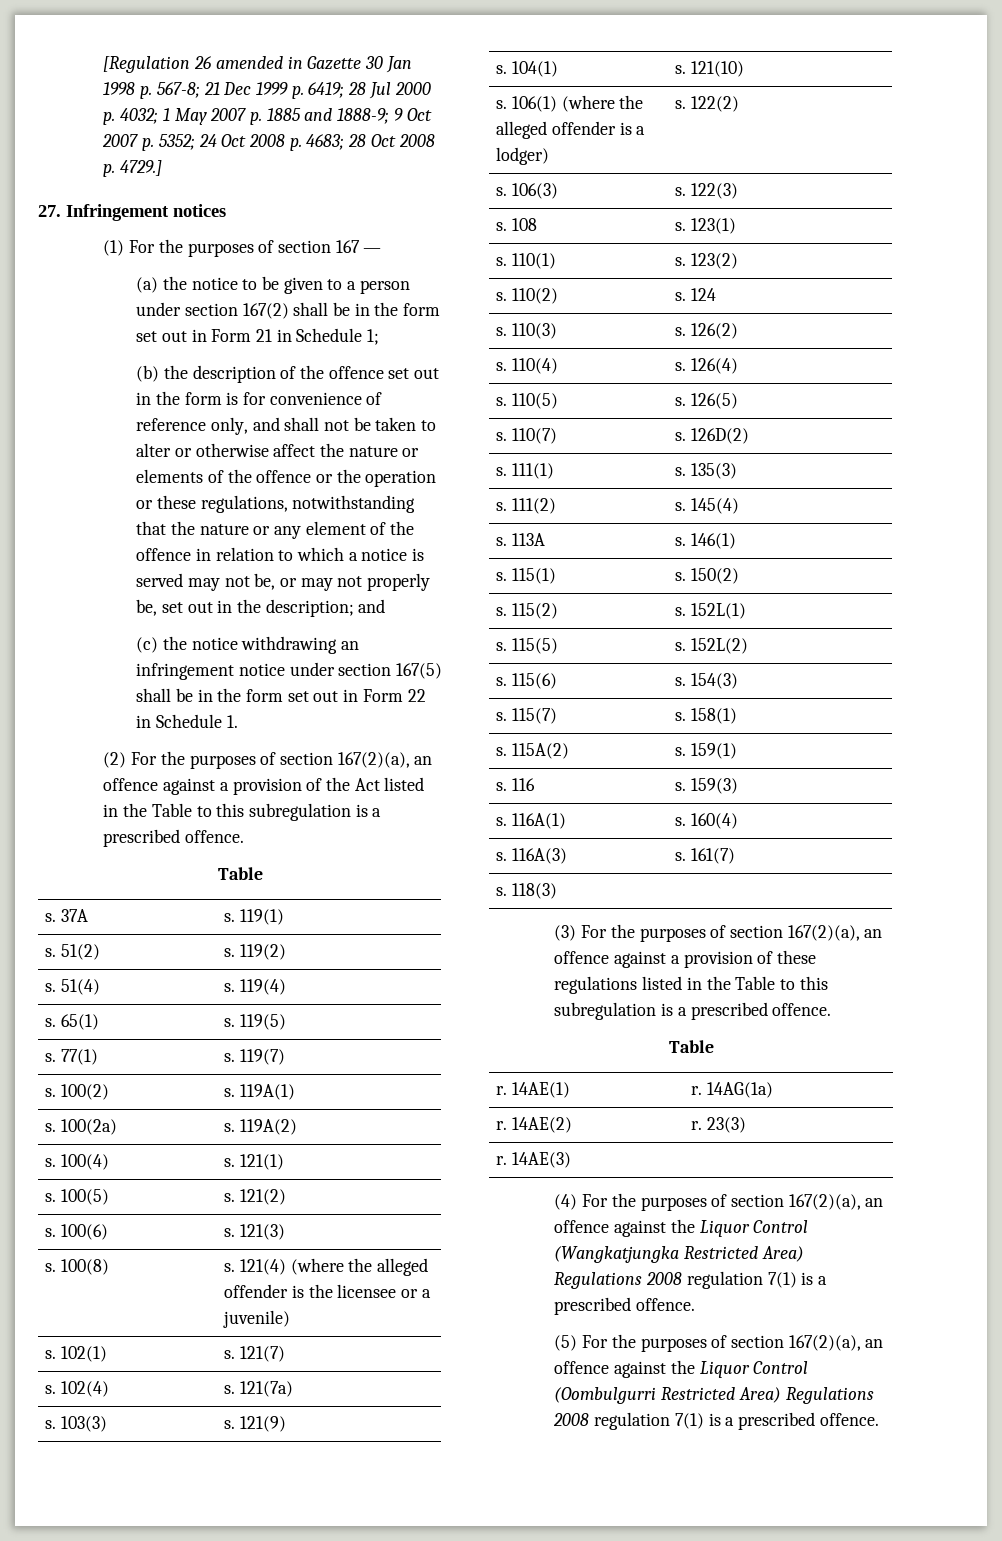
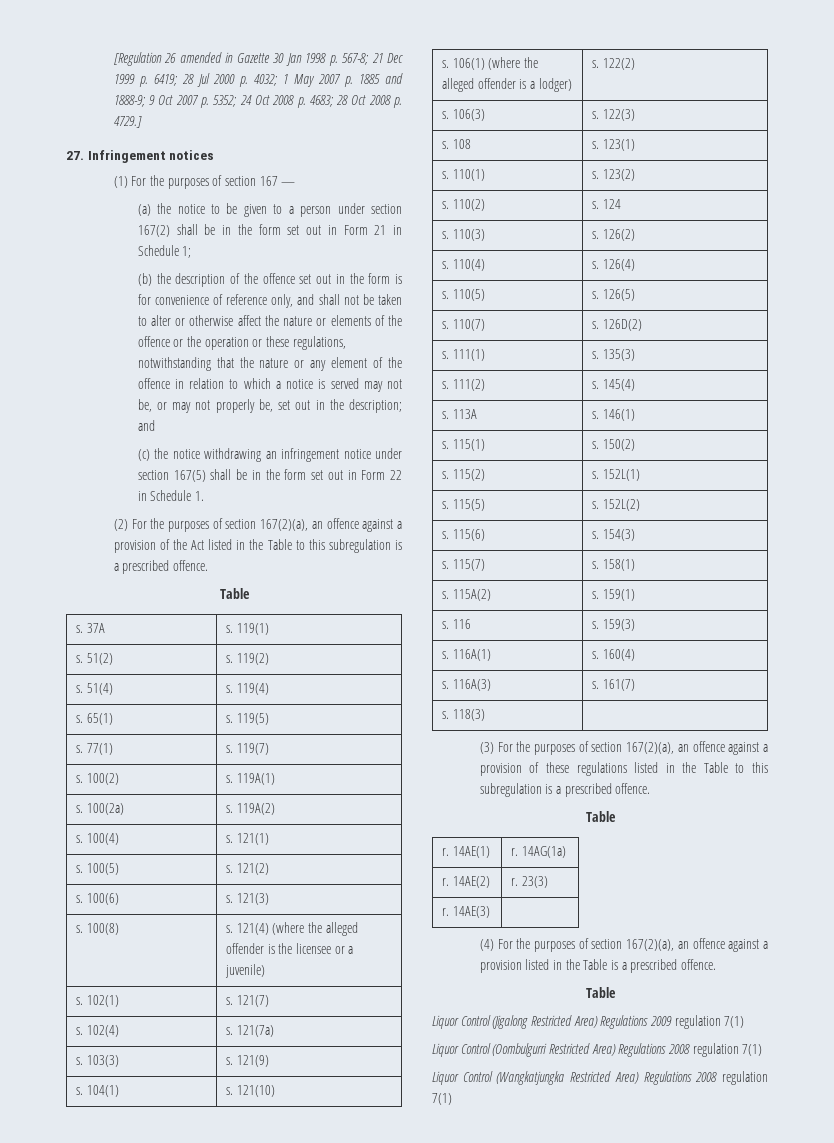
- (4) For the purposes of section 167(2)(a), an offence against the Liquor Control (Wangkatjungka Restricted Area) Regulations 2008 regulation 7(1) is a prescribed offence.
- (5) For the purposes of section 167(2)(a), an offence against the Liquor Control (Oombulgurri Restricted Area) Regulations 2008 regulation 7(1) is a prescribed offence.
+ (4) For the purposes of section 167(2)(a), an offence against a provision listed in the Table is a prescribed offence.
+ Table
+ Liquor Control (Jigalong Restricted Area) Regulations 2009 regulation 7(1)
+ Liquor Control (Oombulgurri Restricted Area) Regulations 2008 regulation 7(1)
+ Liquor Control (Wangkatjungka Restricted Area) Regulations 2008 regulation 7(1)

